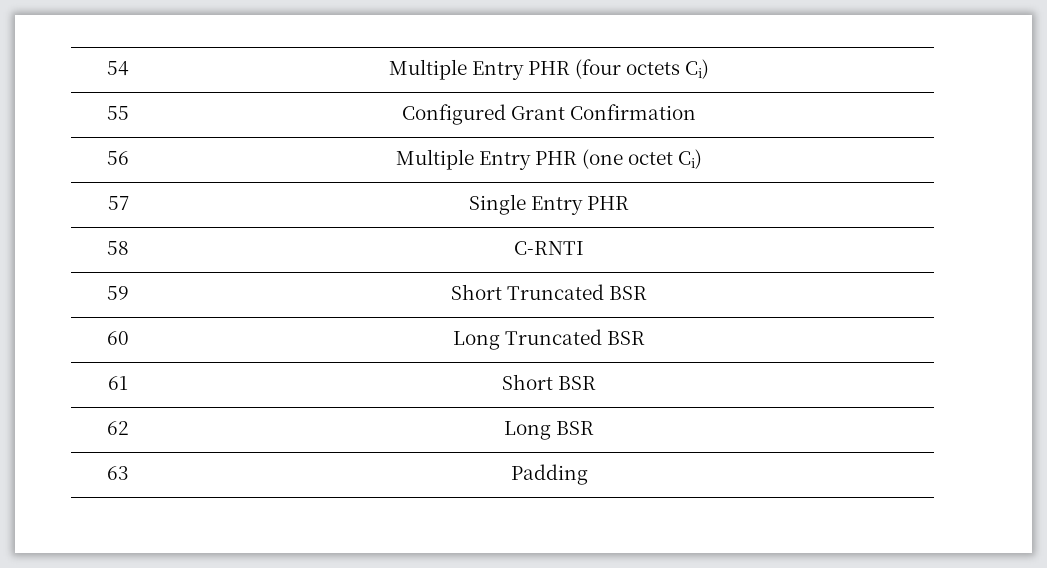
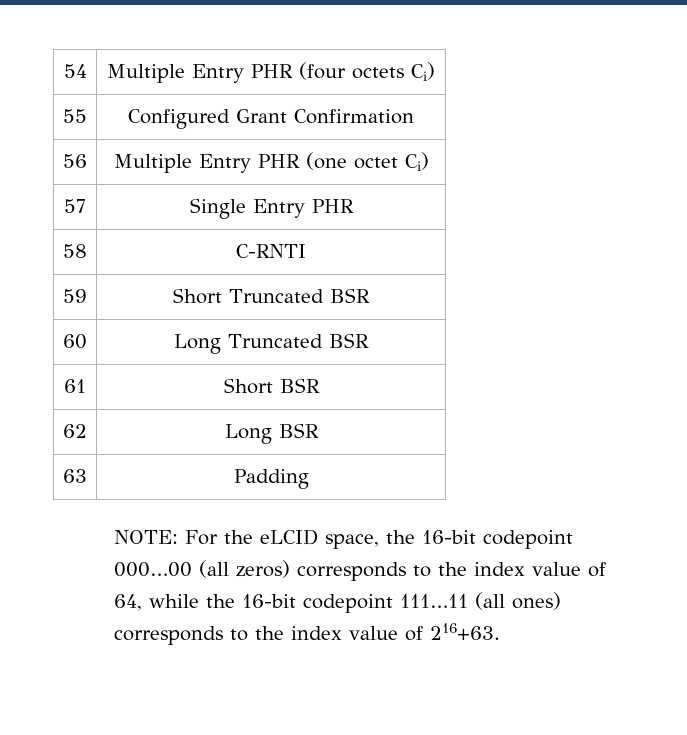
+ NOTE: For the eLCID space, the 16-bit codepoint 000…00 (all zeros) corresponds to the index value of 64, while the 16-bit codepoint 111…11 (all ones) corresponds to the index value of 216+63.

